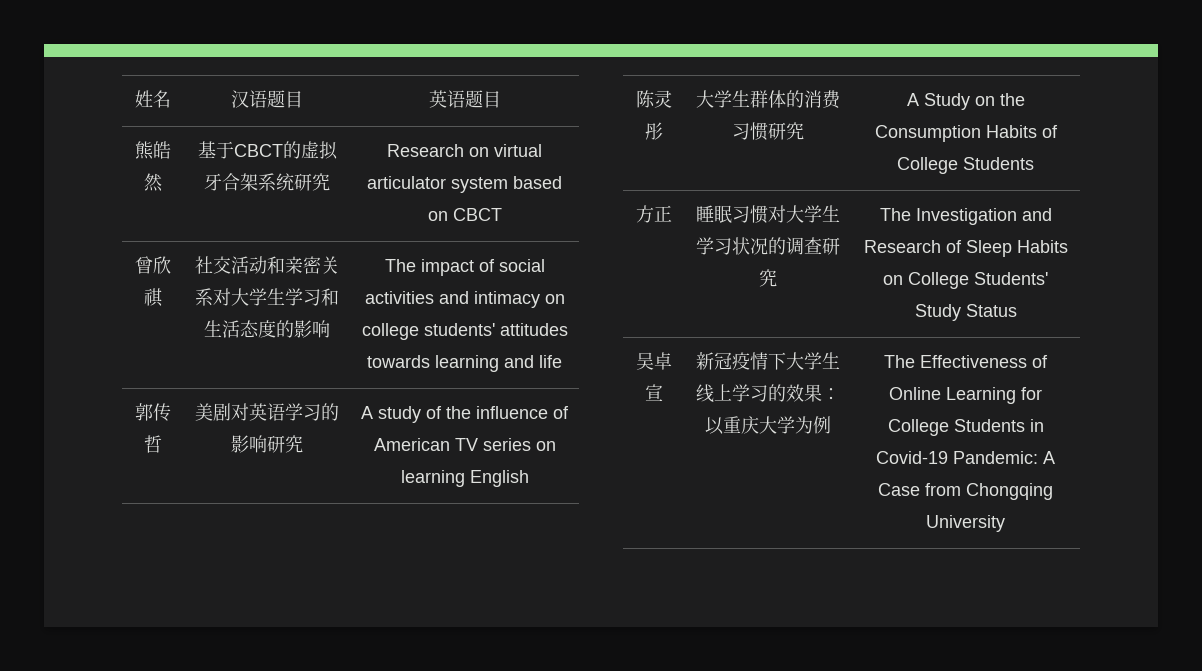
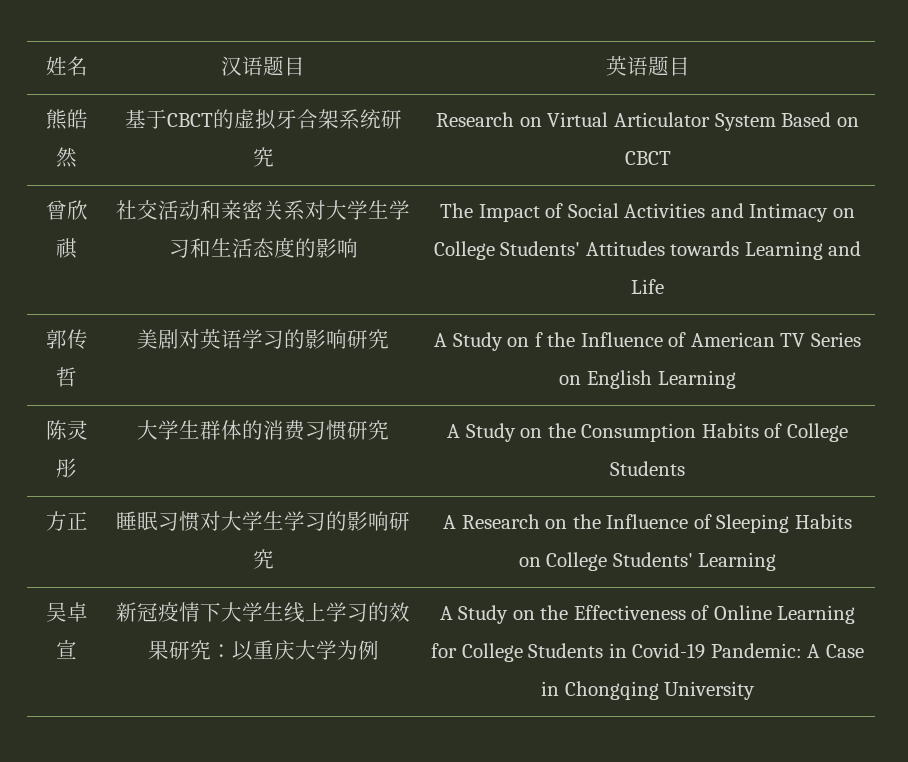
- 熊皓然 | 基于CBCT的虚拟牙合架系统研究 | Research on virtual articulator system based on CBCT
+ 熊皓然 | 基于CBCT的虚拟牙合架系统研究 | Research on Virtual Articulator System Based on CBCT
- 曾欣祺 | 社交活动和亲密关系对大学生学习和生活态度的影响 | The impact of social activities and intimacy on college students' attitudes towards learning and life
+ 曾欣祺 | 社交活动和亲密关系对大学生学习和生活态度的影响 | The Impact of Social Activities and Intimacy on College Students' Attitudes towards Learning and Life
- 郭传哲 | 美剧对英语学习的影响研究 | A study of the influence of American TV series on learning English
+ 郭传哲 | 美剧对英语学习的影响研究 | A Study on f the Influence of American TV Series on English Learning
- 方正 | 睡眠习惯对大学生学习状况的调查研究 | The Investigation and Research of Sleep Habits on College Students' Study Status
+ 方正 | 睡眠习惯对大学生学习的影响研究 | A Research on the Influence of Sleeping Habits on College Students' Learning
- 吴卓宣 | 新冠疫情下大学生线上学习的效果：以重庆大学为例 | The Effectiveness of Online Learning for College Students in Covid-19 Pandemic: A Case from Chongqing University
+ 吴卓宣 | 新冠疫情下大学生线上学习的效果研究：以重庆大学为例 | A Study on the Effectiveness of Online Learning for College Students in Covid-19 Pandemic: A Case in Chongqing University

